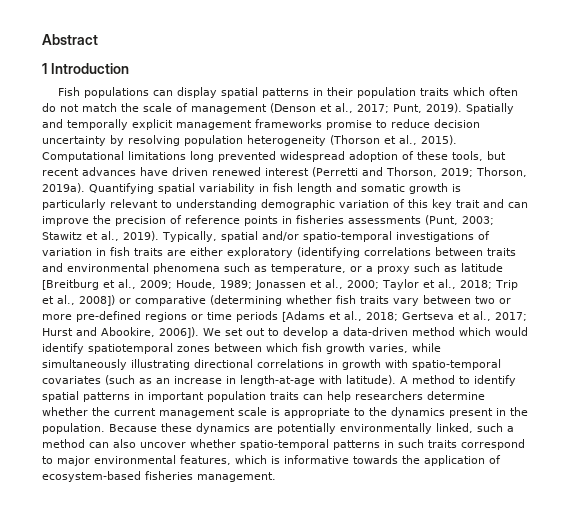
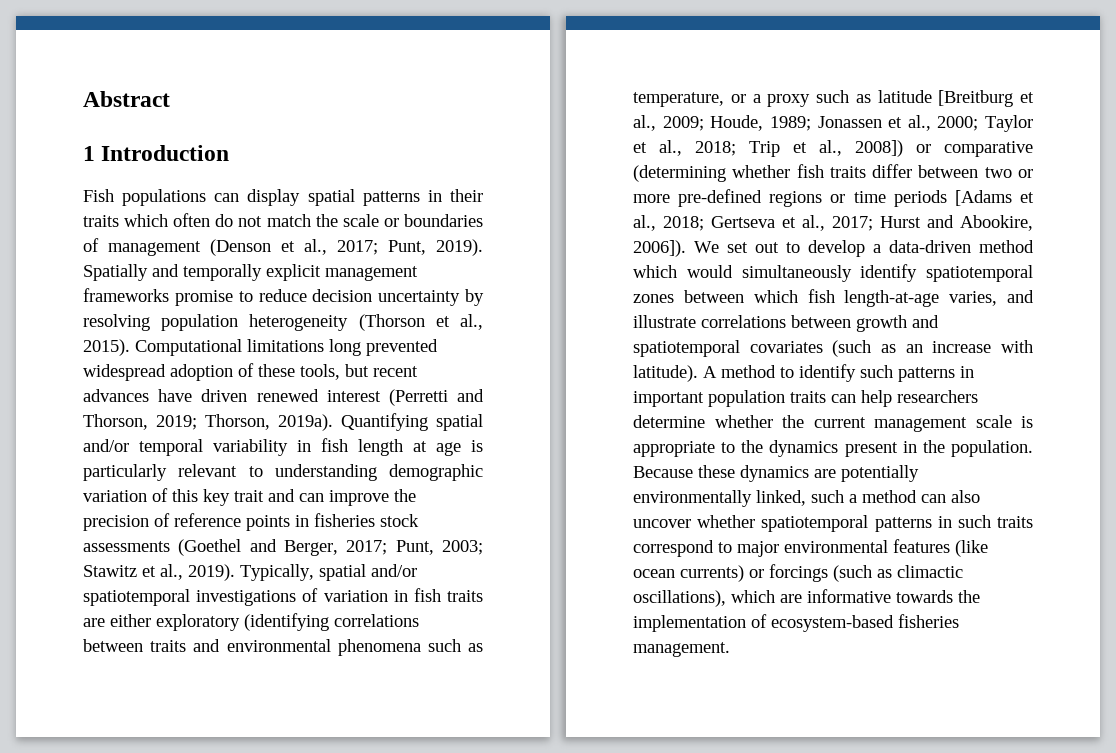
- Fish populations can display spatial patterns in their population traits which often do not match the scale of management (Denson et al., 2017; Punt, 2019).
+ Fish populations can display spatial patterns in their traits which often do not match the scale or boundaries of management (Denson et al., 2017; Punt, 2019).
- Quantifying spatial variability in fish length and somatic growth is particularly relevant to understanding demographic variation of this key trait and can improve the precision of reference points in fisheries assessments (Punt, 2003; Stawitz et al., 2019).
+ Quantifying spatial and/or temporal variability in fish length at age is particularly relevant to understanding demographic variation of this key trait and can improve the precision of reference points in fisheries stock assessments (Goethel and Berger, 2017; Punt, 2003; Stawitz et al., 2019).
- Typically, spatial and/or spatio-temporal investigations of variation in fish traits are either exploratory (identifying correlations between traits and environmental phenomena such as temperature, or a proxy such as latitude [Breitburg et al., 2009;
+ Typically, spatial and/or spatiotemporal investigations of variation in fish traits are either exploratory (identifying correlations between traits and environmental phenomena such as temperature, or a proxy such as latitude [Breitburg et al., 2009;
- Trip et al., 2008]) or comparative (determining whether fish traits vary between two or more pre-defined regions or time periods [Adams et al., 2018;
+ Trip et al., 2008]) or comparative (determining whether fish traits differ between two or more pre-defined regions or time periods [Adams et al., 2018;
- We set out to develop a data-driven method which would identify spatiotemporal zones between which fish growth varies, while simultaneously illustrating directional correlations in growth with spatio-temporal covariates (such as an increase in length-at-age with latitude).
+ We set out to develop a data-driven method which would simultaneously identify spatiotemporal zones between which fish length-at-age varies, and illustrate correlations between growth and spatiotemporal covariates (such as an increase with latitude).
- A method to identify spatial patterns in important population traits can help researchers determine whether the current management scale is appropriate to the dynamics present in the population.
+ A method to identify such patterns in important population traits can help researchers determine whether the current management scale is appropriate to the dynamics present in the population.
- Because these dynamics are potentially environmentally linked, such a method can also uncover whether spatio-temporal patterns in such traits correspond to major environmental features, which is informative towards the application of ecosystem-based fisheries management.
+ Because these dynamics are potentially environmentally linked, such a method can also uncover whether spatiotemporal patterns in such traits correspond to major environmental features (like ocean currents) or forcings (such as climactic oscillations), which are informative towards the implementation of ecosystem-based fisheries management.

